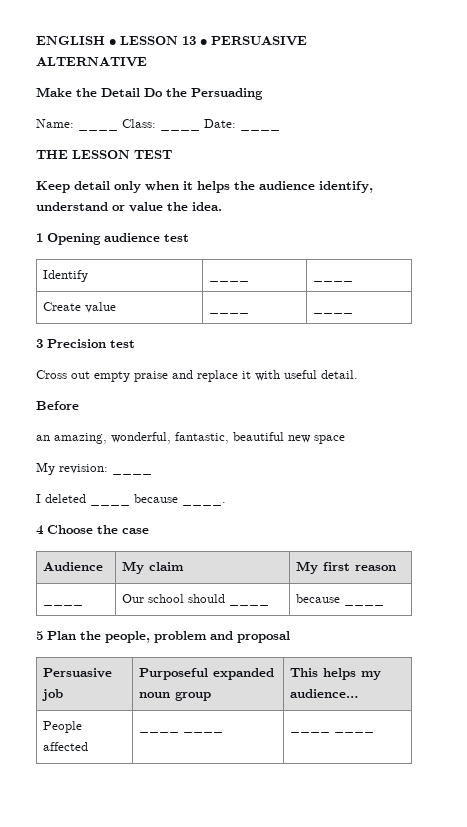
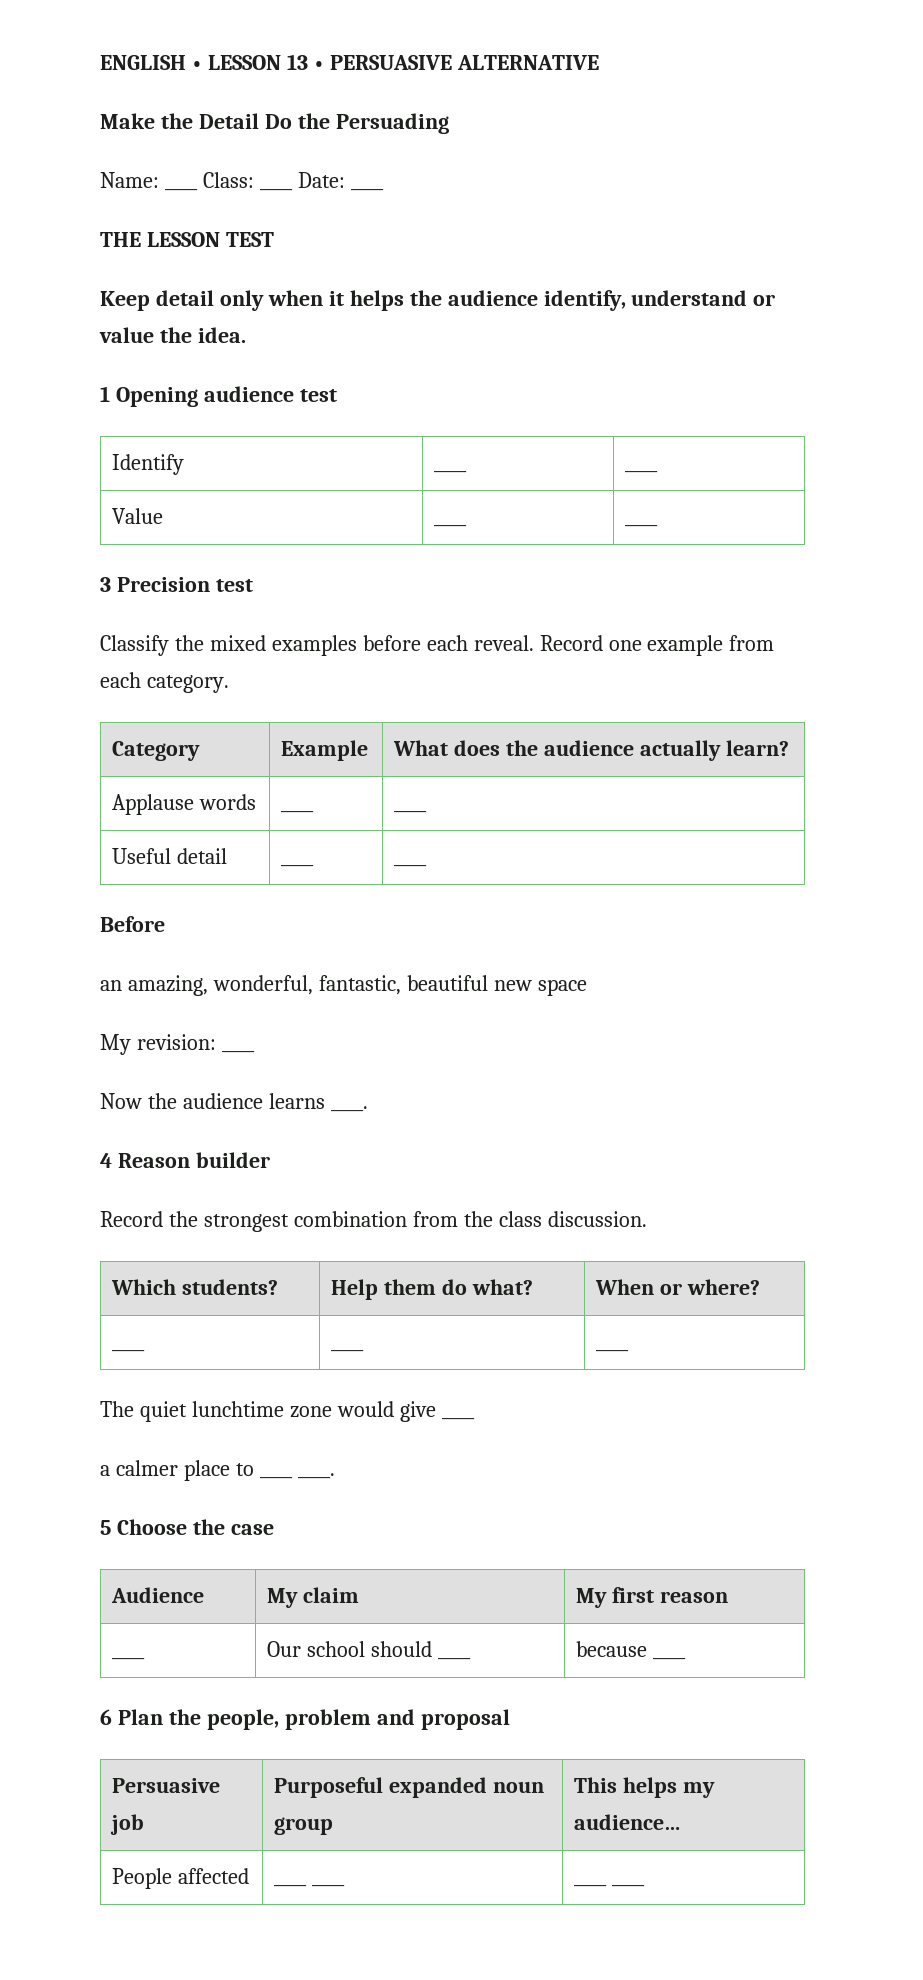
- Create value | ____ | ____
+ Value | ____ | ____
- Cross out empty praise and replace it with useful detail.
+ Classify the mixed examples before each reveal. Record one example from each category.
+ Category | Example | What does the audience actually learn?
+ Applause words | ____ | ____
+ Useful detail | ____ | ____
- I deleted ____ because ____.
- 4 Choose the case
+ Now the audience learns ____.
+ 4 Reason builder
+ Record the strongest combination from the class discussion.
+ Which students? | Help them do what? | When or where?
+ ____ | ____ | ____
+ The quiet lunchtime zone would give ____
+ a calmer place to ____ ____.
+ 5 Choose the case
- 5 Plan the people, problem and proposal
+ 6 Plan the people, problem and proposal

